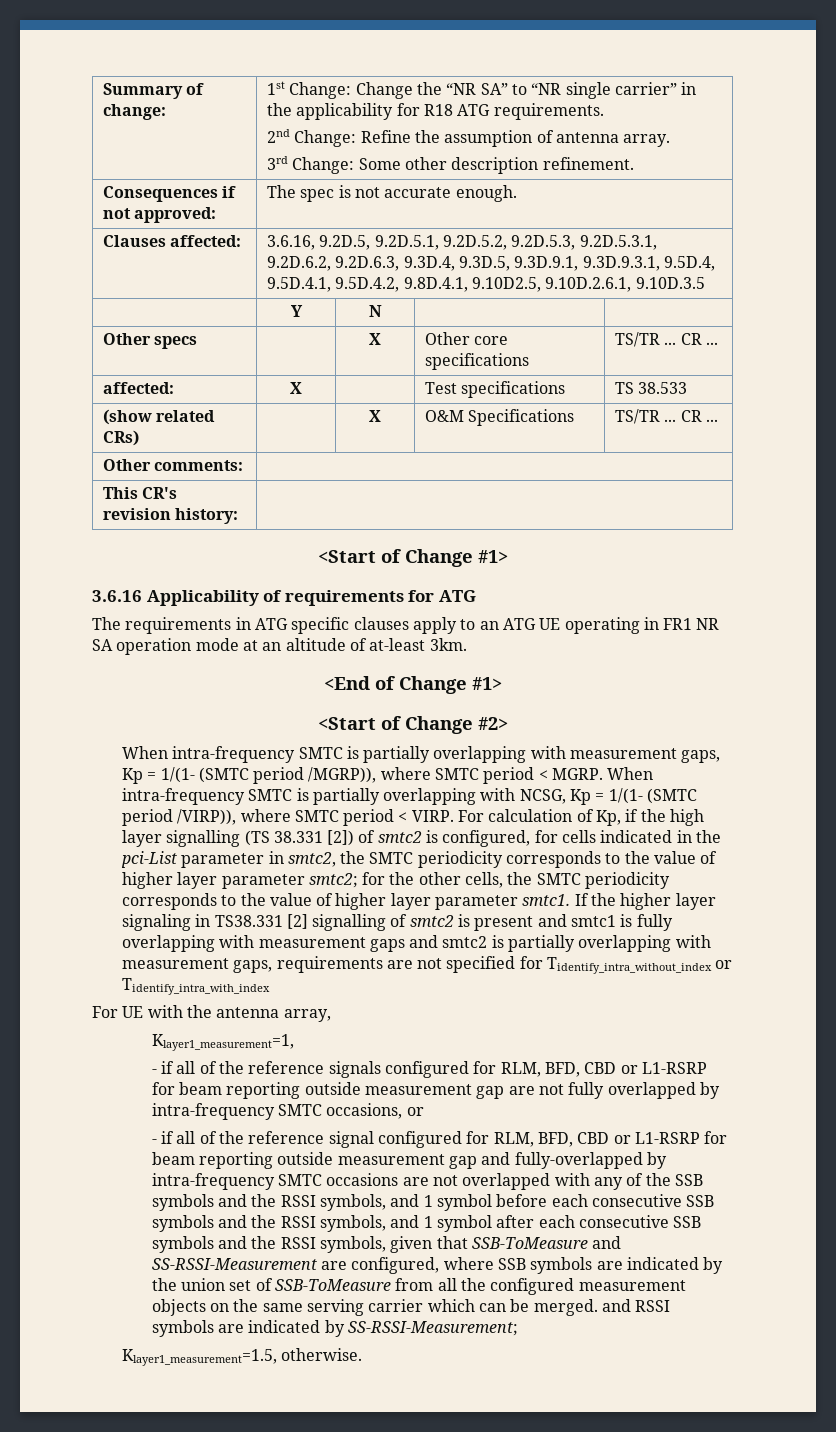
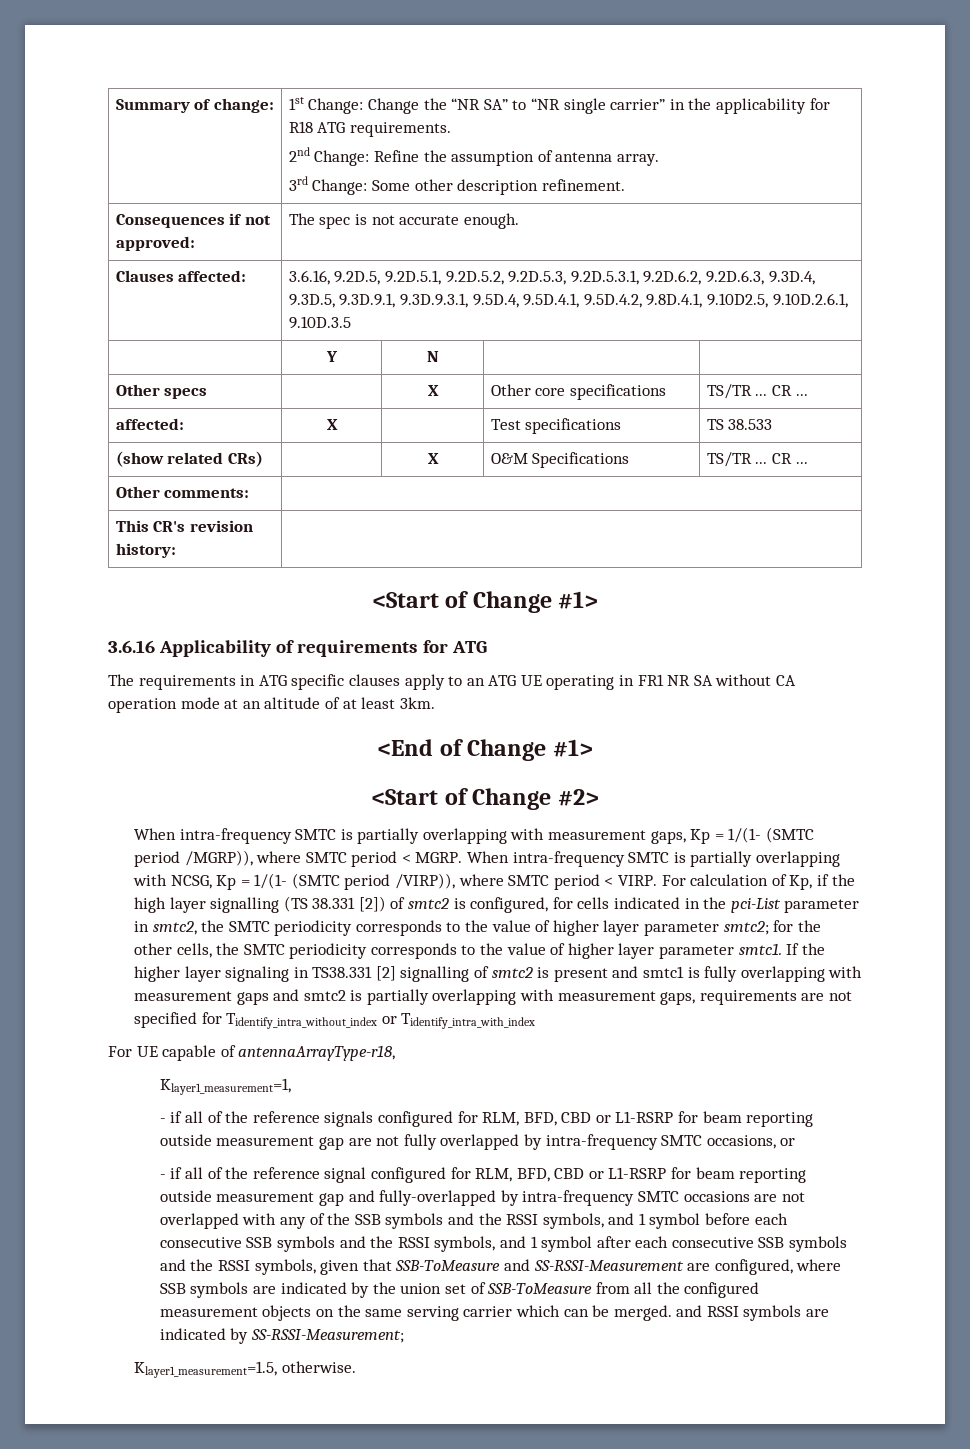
- The requirements in ATG specific clauses apply to an ATG UE operating in FR1 NR SA operation mode at an altitude of at-least 3km.
+ The requirements in ATG specific clauses apply to an ATG UE operating in FR1 NR SA without CA operation mode at an altitude of at least 3km.
- For UE with the antenna array,
+ For UE capable of antennaArrayType-r18,

